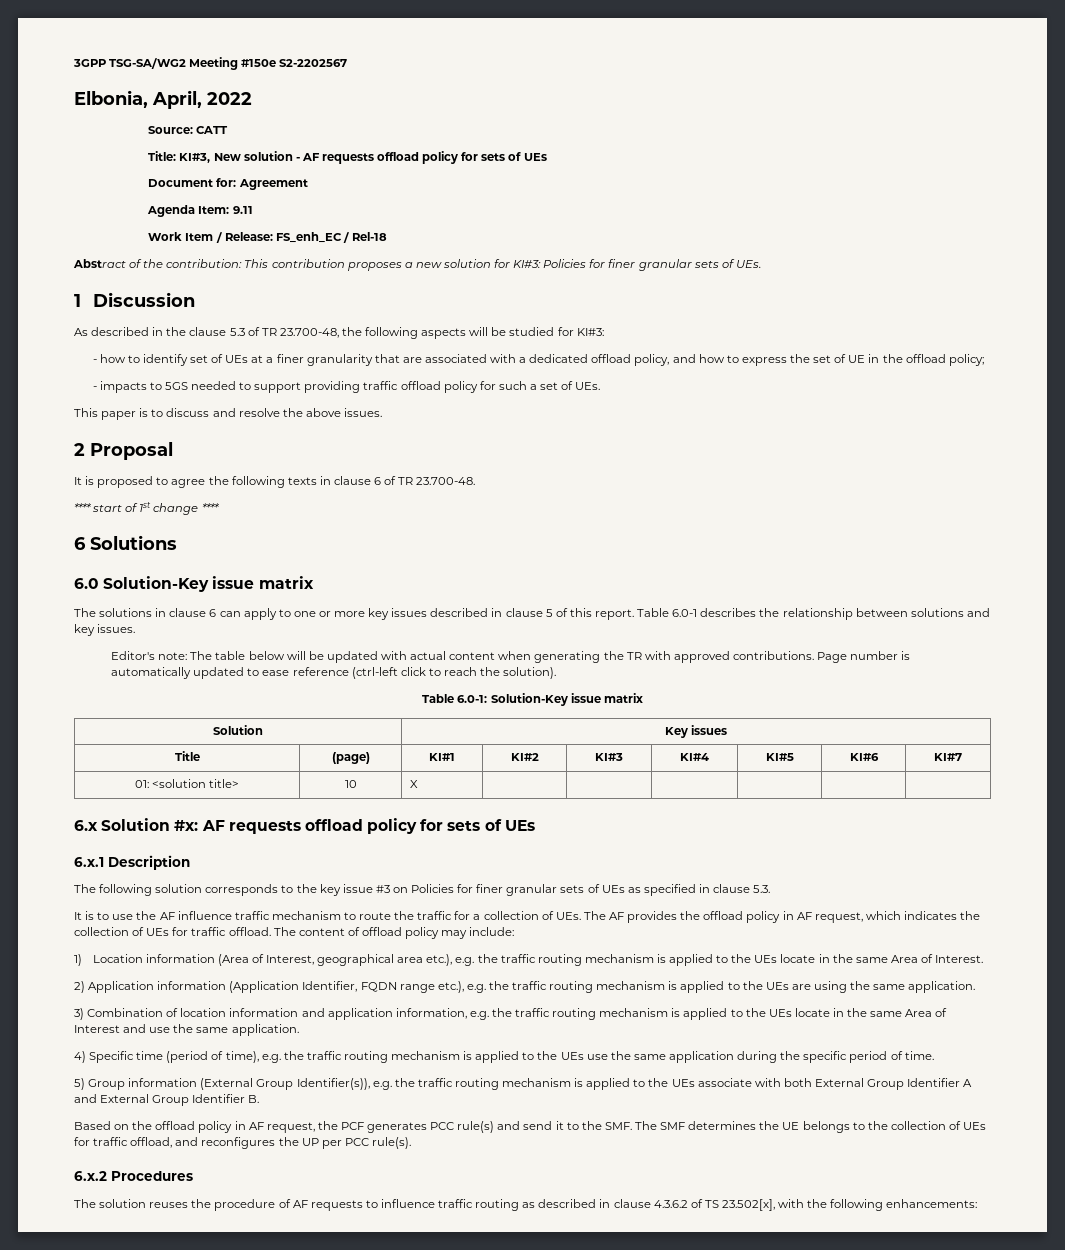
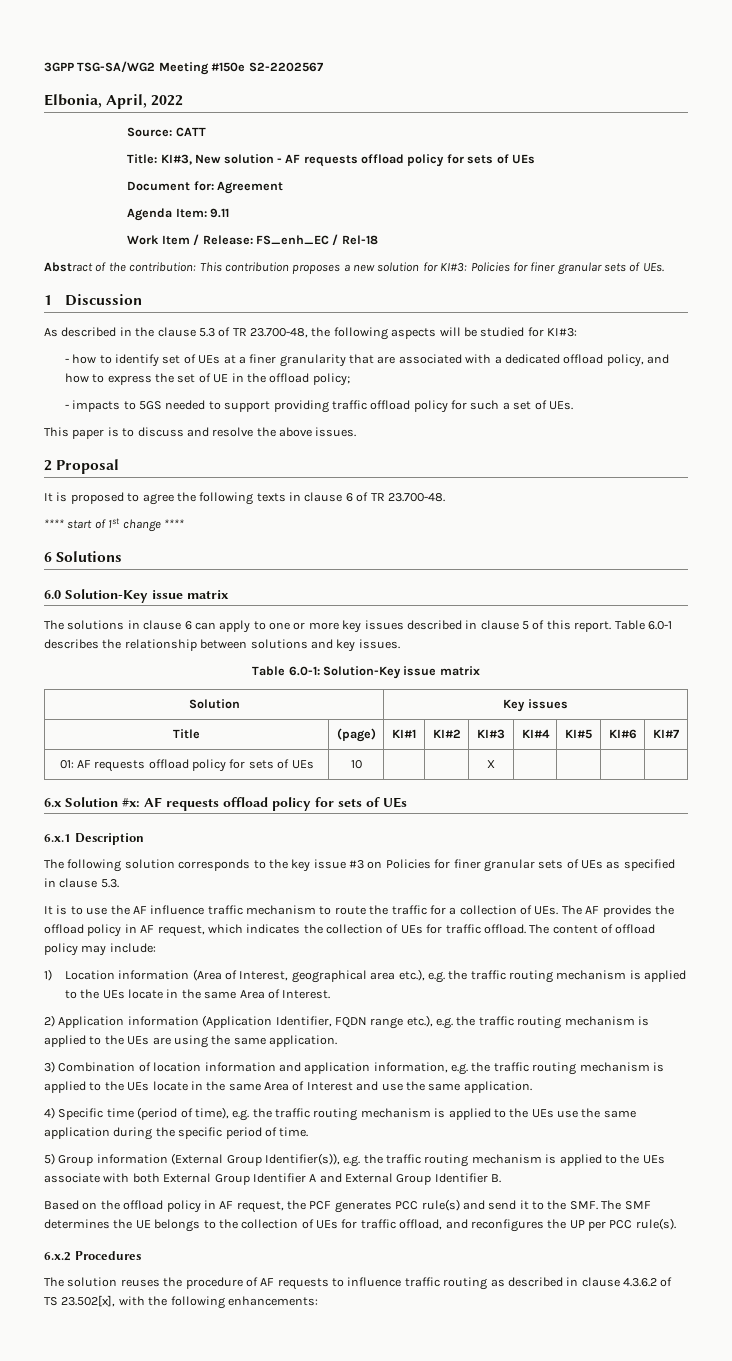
- Editor's note: The table below will be updated with actual content when generating the TR with approved contributions. Page number is automatically updated to ease reference (ctrl-left click to reach the solution).
- 01: <solution title> | 10 | X | | | | | |
+ 01: AF requests offload policy for sets of UEs | 10 | | | X | | | |

